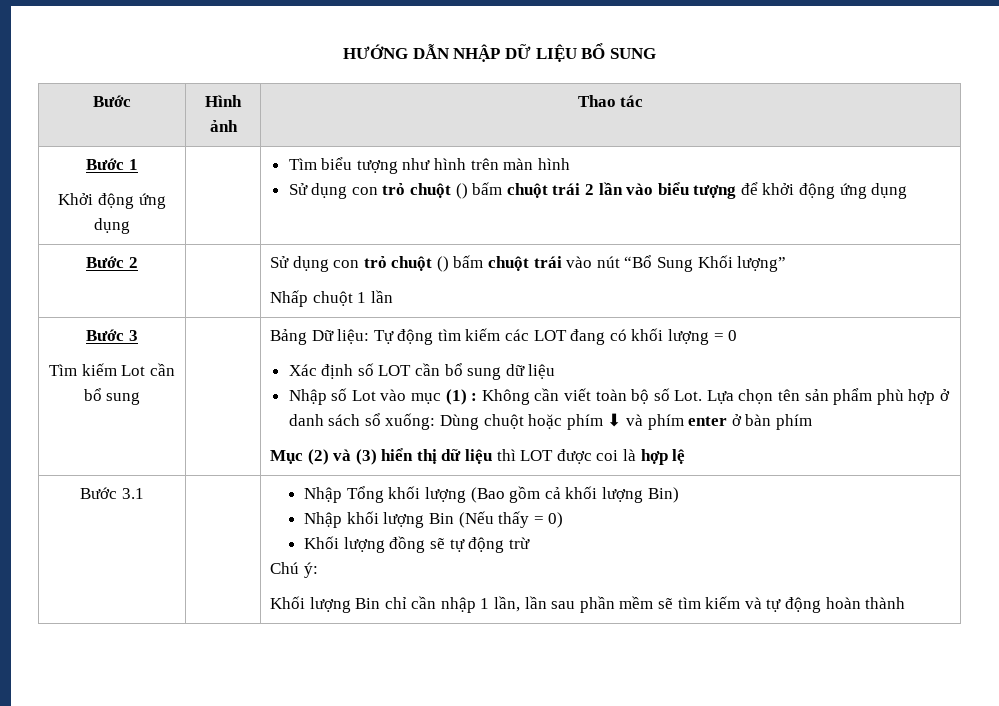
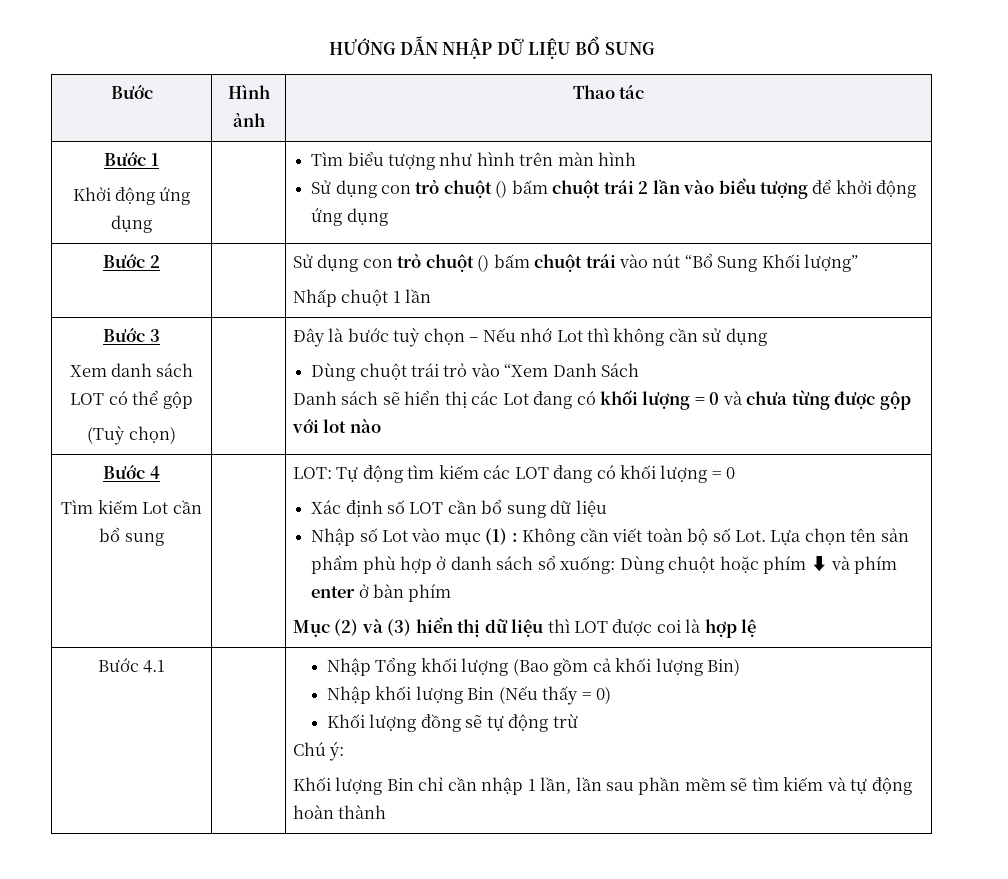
+ Xem danh sách LOT có thể gộp
+ (Tuỳ chọn) | | Đây là bước tuỳ chọn – Nếu nhớ Lot thì không cần sử dụng
+ Dùng chuột trái trỏ vào “Xem Danh Sách
+ Danh sách sẽ hiển thị các Lot đang có khối lượng = 0 và chưa từng được gộp với lot nào
+ Bước 4
- Bảng Dữ liệu: Tự động tìm kiếm các LOT đang có khối lượng = 0
+ LOT: Tự động tìm kiếm các LOT đang có khối lượng = 0
- Bước 3.1
+ Bước 4.1

